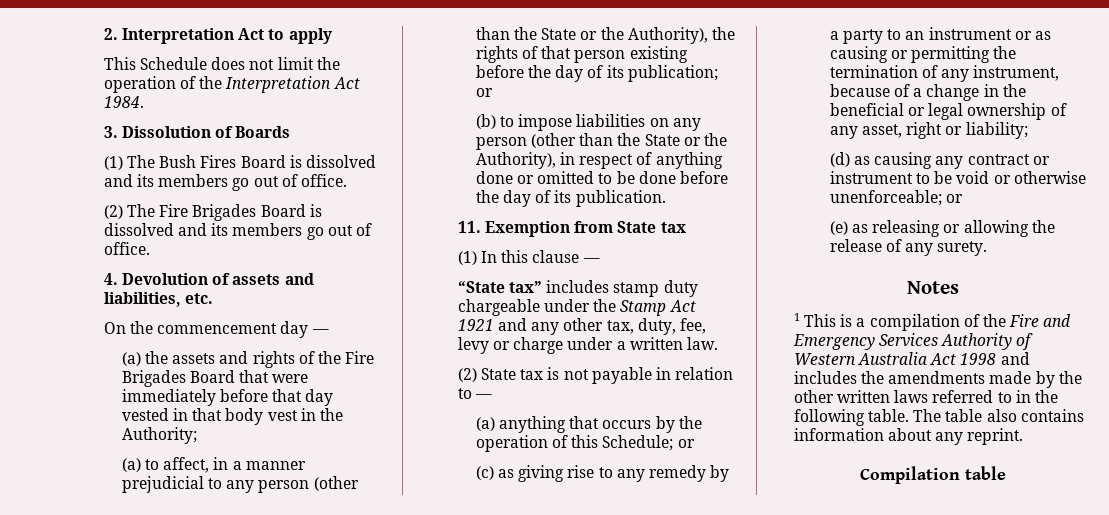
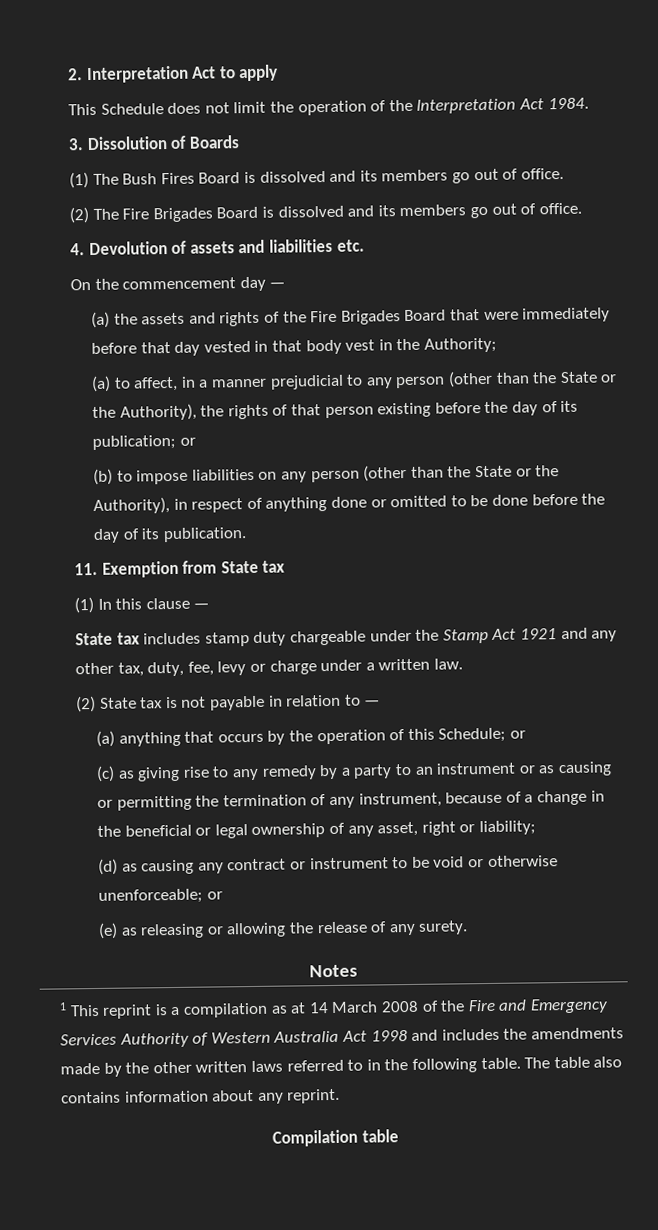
- 4. Devolution of assets and liabilities, etc.
+ 4. Devolution of assets and liabilities etc.
- “State tax” includes stamp duty chargeable under the Stamp Act 1921 and any other tax, duty, fee, levy or charge under a written law.
+ State tax includes stamp duty chargeable under the Stamp Act 1921 and any other tax, duty, fee, levy or charge under a written law.
- 1 This is a compilation of the Fire and Emergency Services Authority of Western Australia Act 1998 and includes the amendments made by the other written laws referred to in the following table.
+ 1 This reprint is a compilation as at 14 March 2008 of the Fire and Emergency Services Authority of Western Australia Act 1998 and includes the amendments made by the other written laws referred to in the following table.

